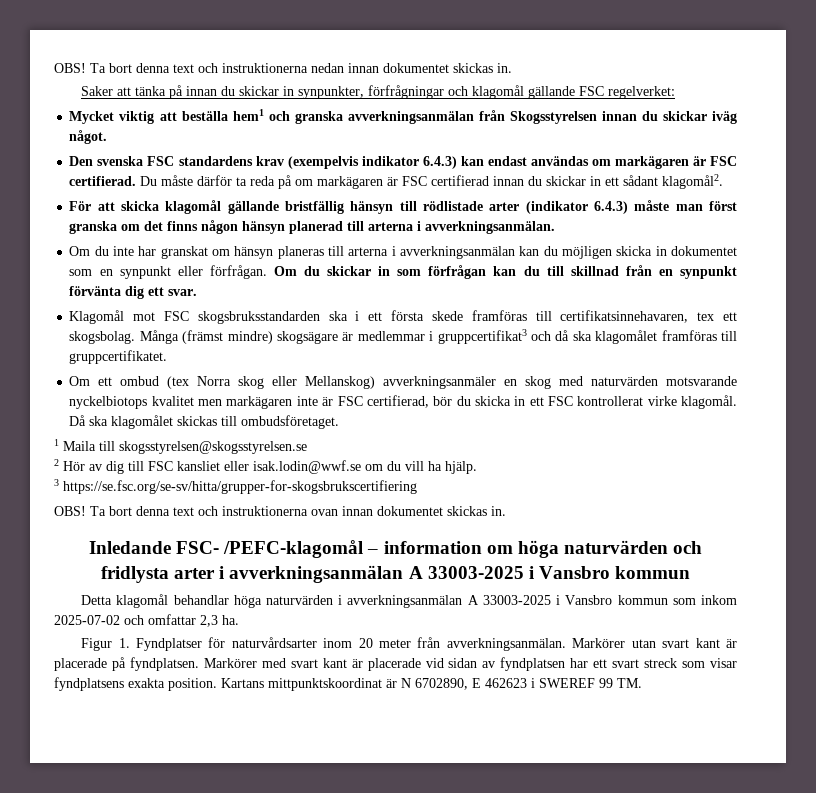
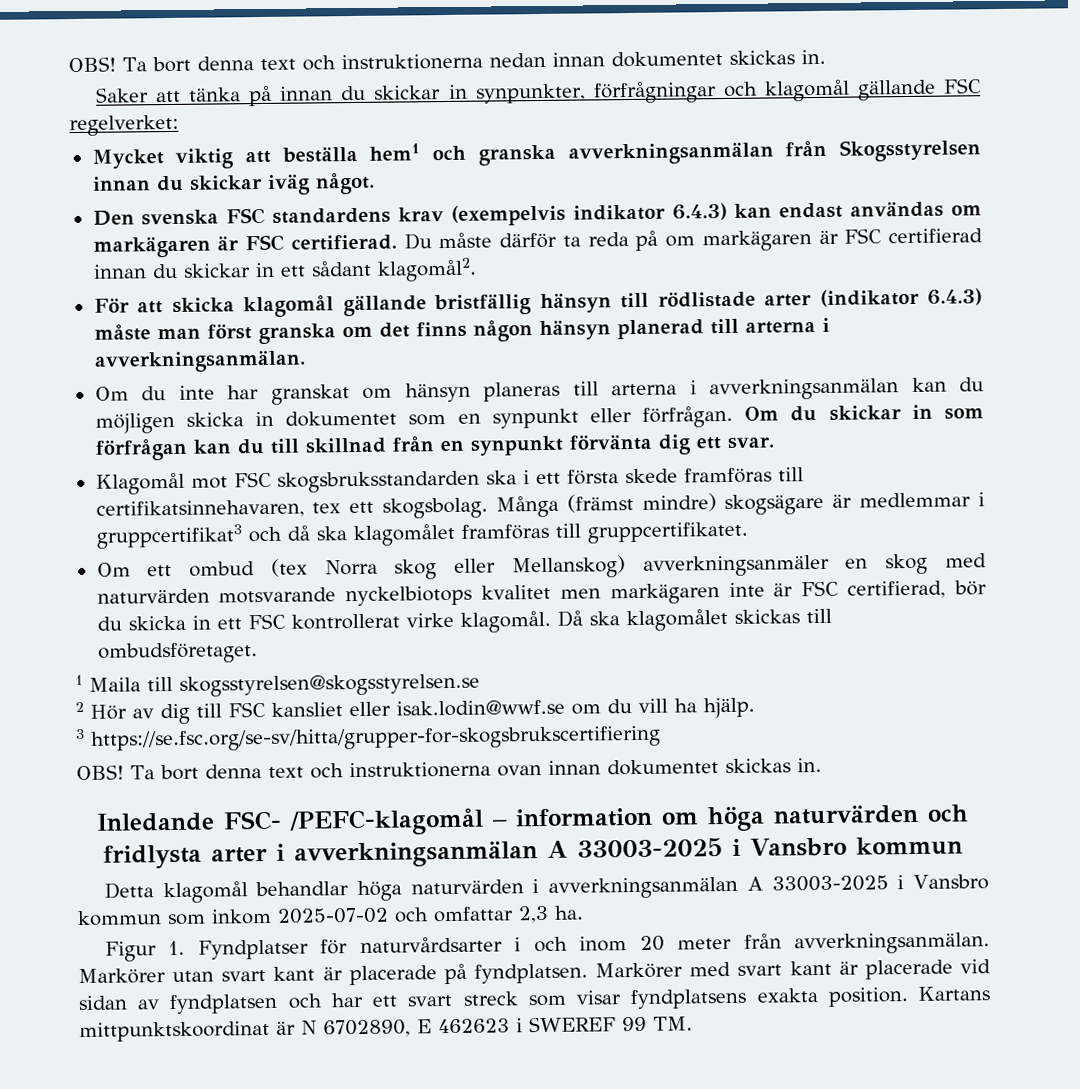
- Figur 1. Fyndplatser för naturvårdsarter inom 20 meter från avverkningsanmälan.
+ Figur 1. Fyndplatser för naturvårdsarter i och inom 20 meter från avverkningsanmälan.
- Markörer med svart kant är placerade vid sidan av fyndplatsen har ett svart streck som visar fyndplatsens exakta position.
+ Markörer med svart kant är placerade vid sidan av fyndplatsen och har ett svart streck som visar fyndplatsens exakta position.

